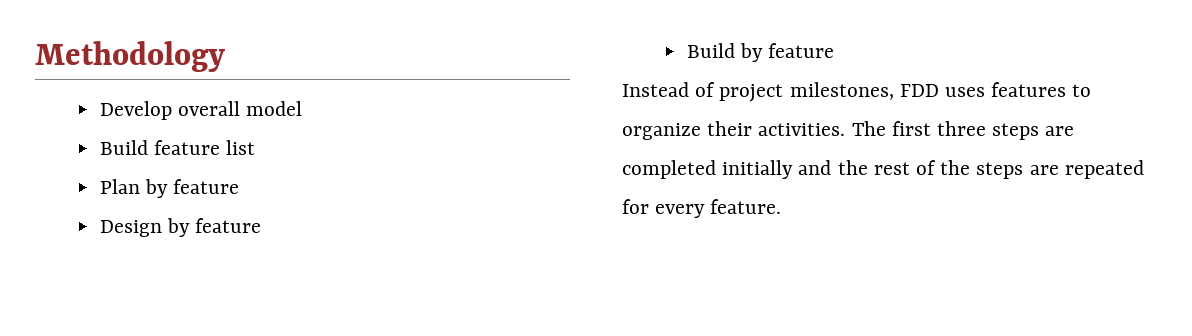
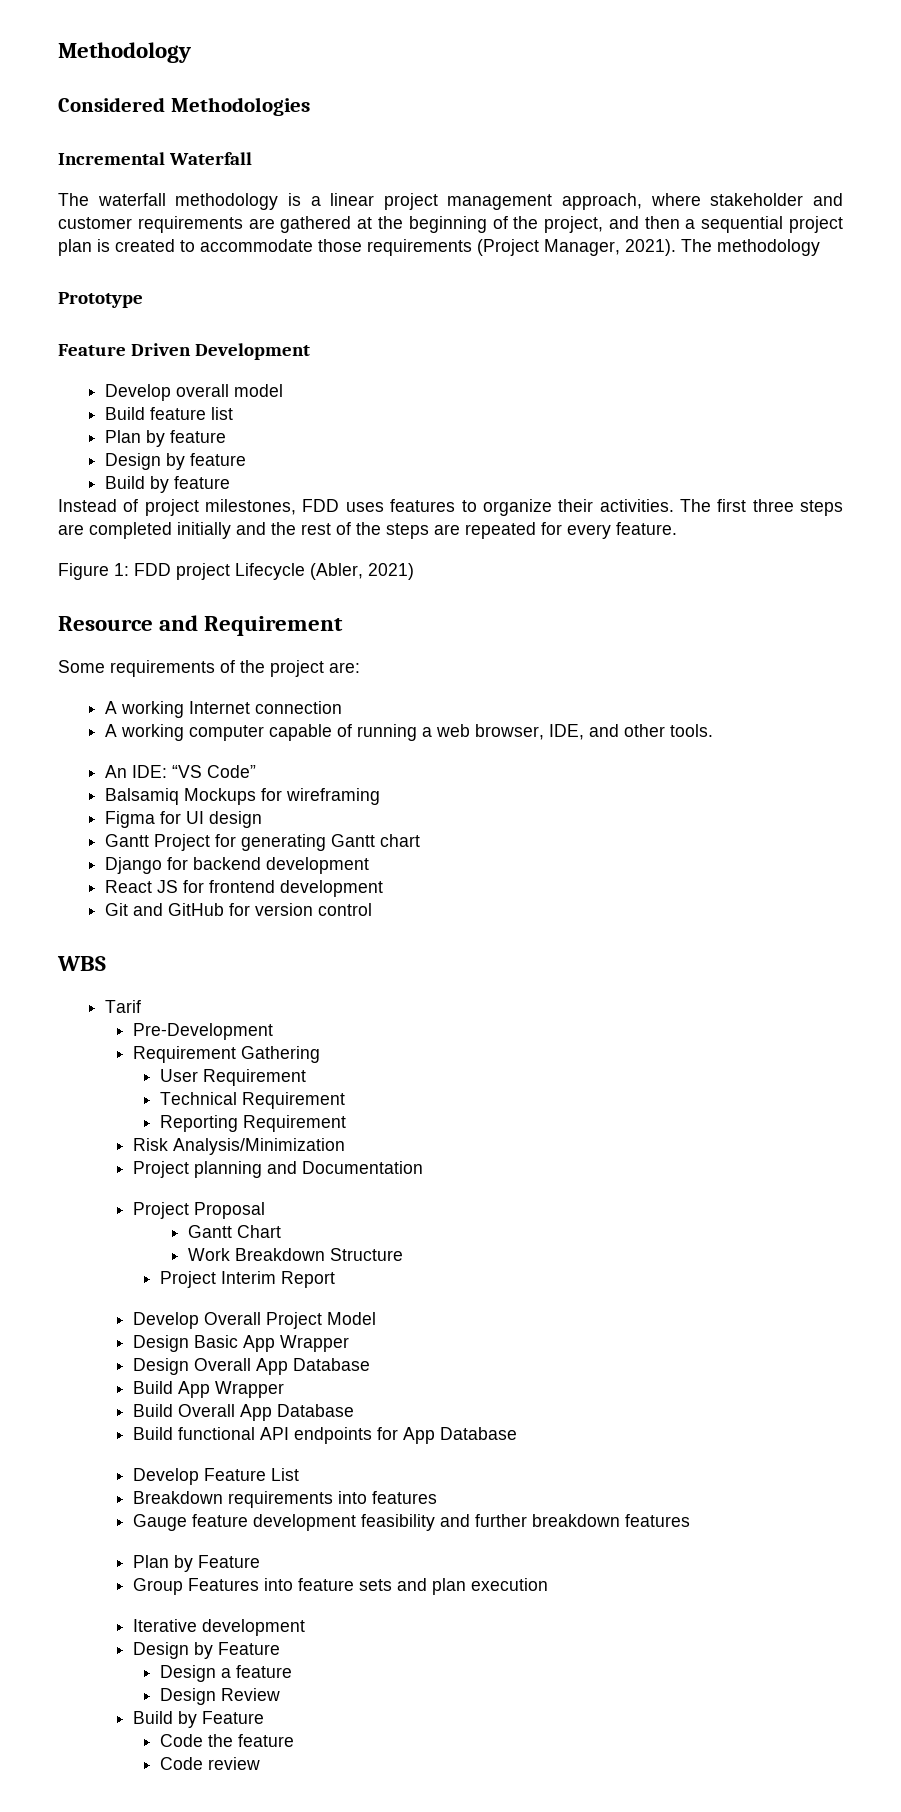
+ Considered Methodologies
+ Incremental Waterfall
+ The waterfall methodology is a linear project management approach, where stakeholder and customer requirements are gathered at the beginning of the project, and then a sequential project plan is created to accommodate those requirements (Project Manager, 2021). The methodology
+ Prototype
+ Feature Driven Development
+ Figure 1: FDD project Lifecycle (Abler, 2021)
+ Resource and Requirement
+ Some requirements of the project are:
+ A working Internet connection
+ A working computer capable of running a web browser, IDE, and other tools.
+ An IDE: “VS Code”
+ Balsamiq Mockups for wireframing
+ Figma for UI design
+ Gantt Project for generating Gantt chart
+ Django for backend development
+ React JS for frontend development
+ Git and GitHub for version control
+ WBS
+ Tarif
+ Pre-Development
+ Requirement Gathering
+ User Requirement
+ Technical Requirement
+ Reporting Requirement
+ Risk Analysis/Minimization
+ Project planning and Documentation
+ Project Proposal
+ Gantt Chart
+ Work Breakdown Structure
+ Project Interim Report
+ Develop Overall Project Model
+ Design Basic App Wrapper
+ Design Overall App Database
+ Build App Wrapper
+ Build Overall App Database
+ Build functional API endpoints for App Database
+ Develop Feature List
+ Breakdown requirements into features
+ Gauge feature development feasibility and further breakdown features
+ Plan by Feature
+ Group Features into feature sets and plan execution
+ Iterative development
+ Design by Feature
+ Design a feature
+ Design Review
+ Build by Feature
+ Code the feature
+ Code review

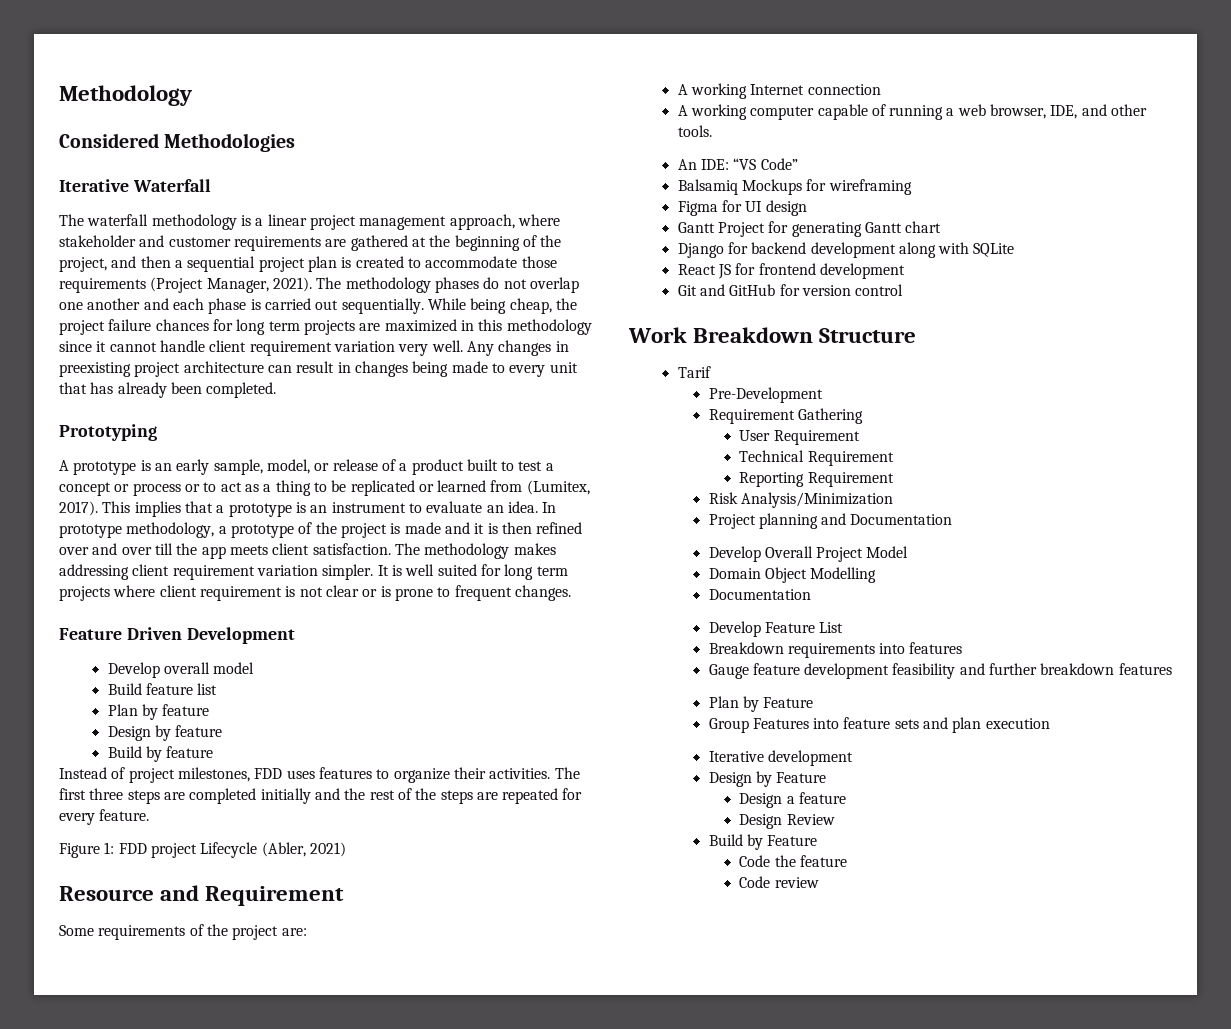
- Incremental Waterfall
+ Iterative Waterfall
- The methodology
- Prototype
+ The methodology phases do not overlap one another and each phase is carried out sequentially. While being cheap, the project failure chances for long term projects are maximized in this methodology since it cannot handle client requirement variation very well. Any changes in preexisting project architecture can result in changes being made to every unit that has already been completed.
+ Prototyping
+ A prototype is an early sample, model, or release of a product built to test a concept or process or to act as a thing to be replicated or learned from (Lumitex, 2017). This implies that a prototype is an instrument to evaluate an idea. In prototype methodology, a prototype of the project is made and it is then refined over and over till the app meets client satisfaction. The methodology makes addressing client requirement variation simpler. It is well suited for long term projects where client requirement is not clear or is prone to frequent changes.
- Django for backend development
+ Django for backend development along with SQLite
- WBS
+ Work Breakdown Structure
- Project Proposal
- Gantt Chart
- Work Breakdown Structure
- Project Interim Report
  Develop Overall Project Model
- Design Basic App Wrapper
- Design Overall App Database
- Build App Wrapper
- Build Overall App Database
- Build functional API endpoints for App Database
+ Domain Object Modelling
+ Documentation

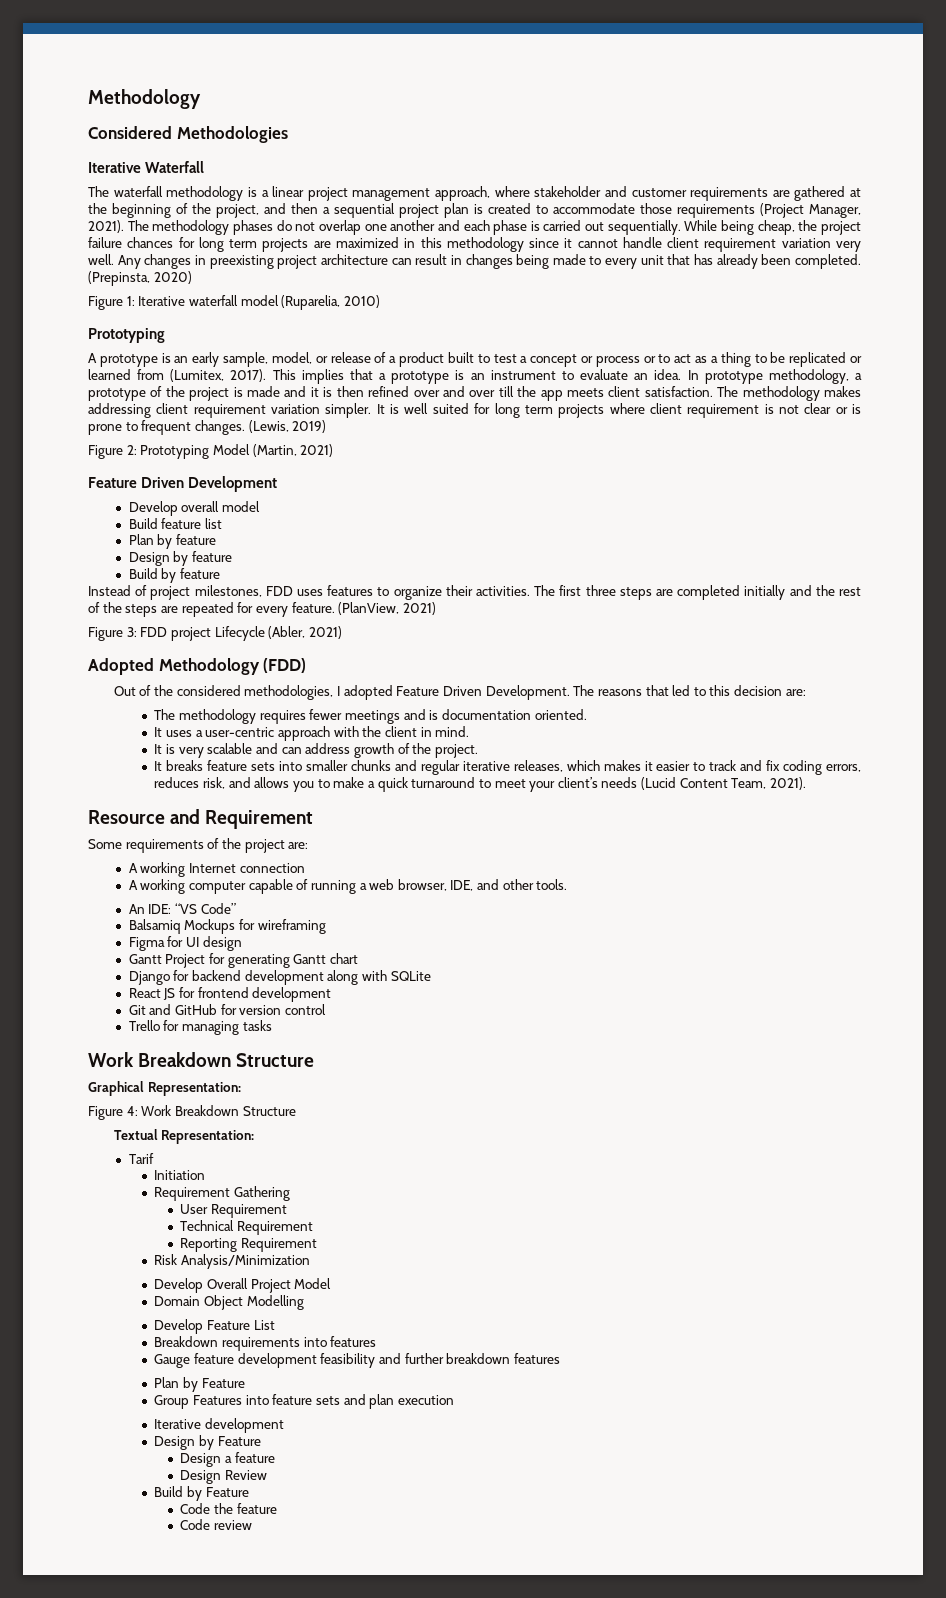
+ (Prepinsta, 2020)
+ Figure 1: Iterative waterfall model (Ruparelia, 2010)
+ (Lewis, 2019)
+ Figure 2: Prototyping Model (Martin, 2021)
- The first three steps are completed initially and the rest of the steps are repeated for every feature.
- Figure 1: FDD project Lifecycle (Abler, 2021)
+ The first three steps are completed initially and the rest of the steps are repeated for every feature. (PlanView, 2021)
+ Figure 3: FDD project Lifecycle (Abler, 2021)
+ Adopted Methodology (FDD)
+ Out of the considered methodologies, I adopted Feature Driven Development. The reasons that led to this decision are:
+ The methodology requires fewer meetings and is documentation oriented.
+ It uses a user-centric approach with the client in mind.
+ It is very scalable and can address growth of the project.
+ It breaks feature sets into smaller chunks and regular iterative releases, which makes it easier to track and fix coding errors, reduces risk, and allows you to make a quick turnaround to meet your client’s needs (Lucid Content Team, 2021).
+ Trello for managing tasks
  Work Breakdown Structure
+ Graphical Representation:
+ Figure 4: Work Breakdown Structure
+ Textual Representation:
- Pre-Development
+ Initiation
- Project planning and Documentation
  Domain Object Modelling
- Documentation

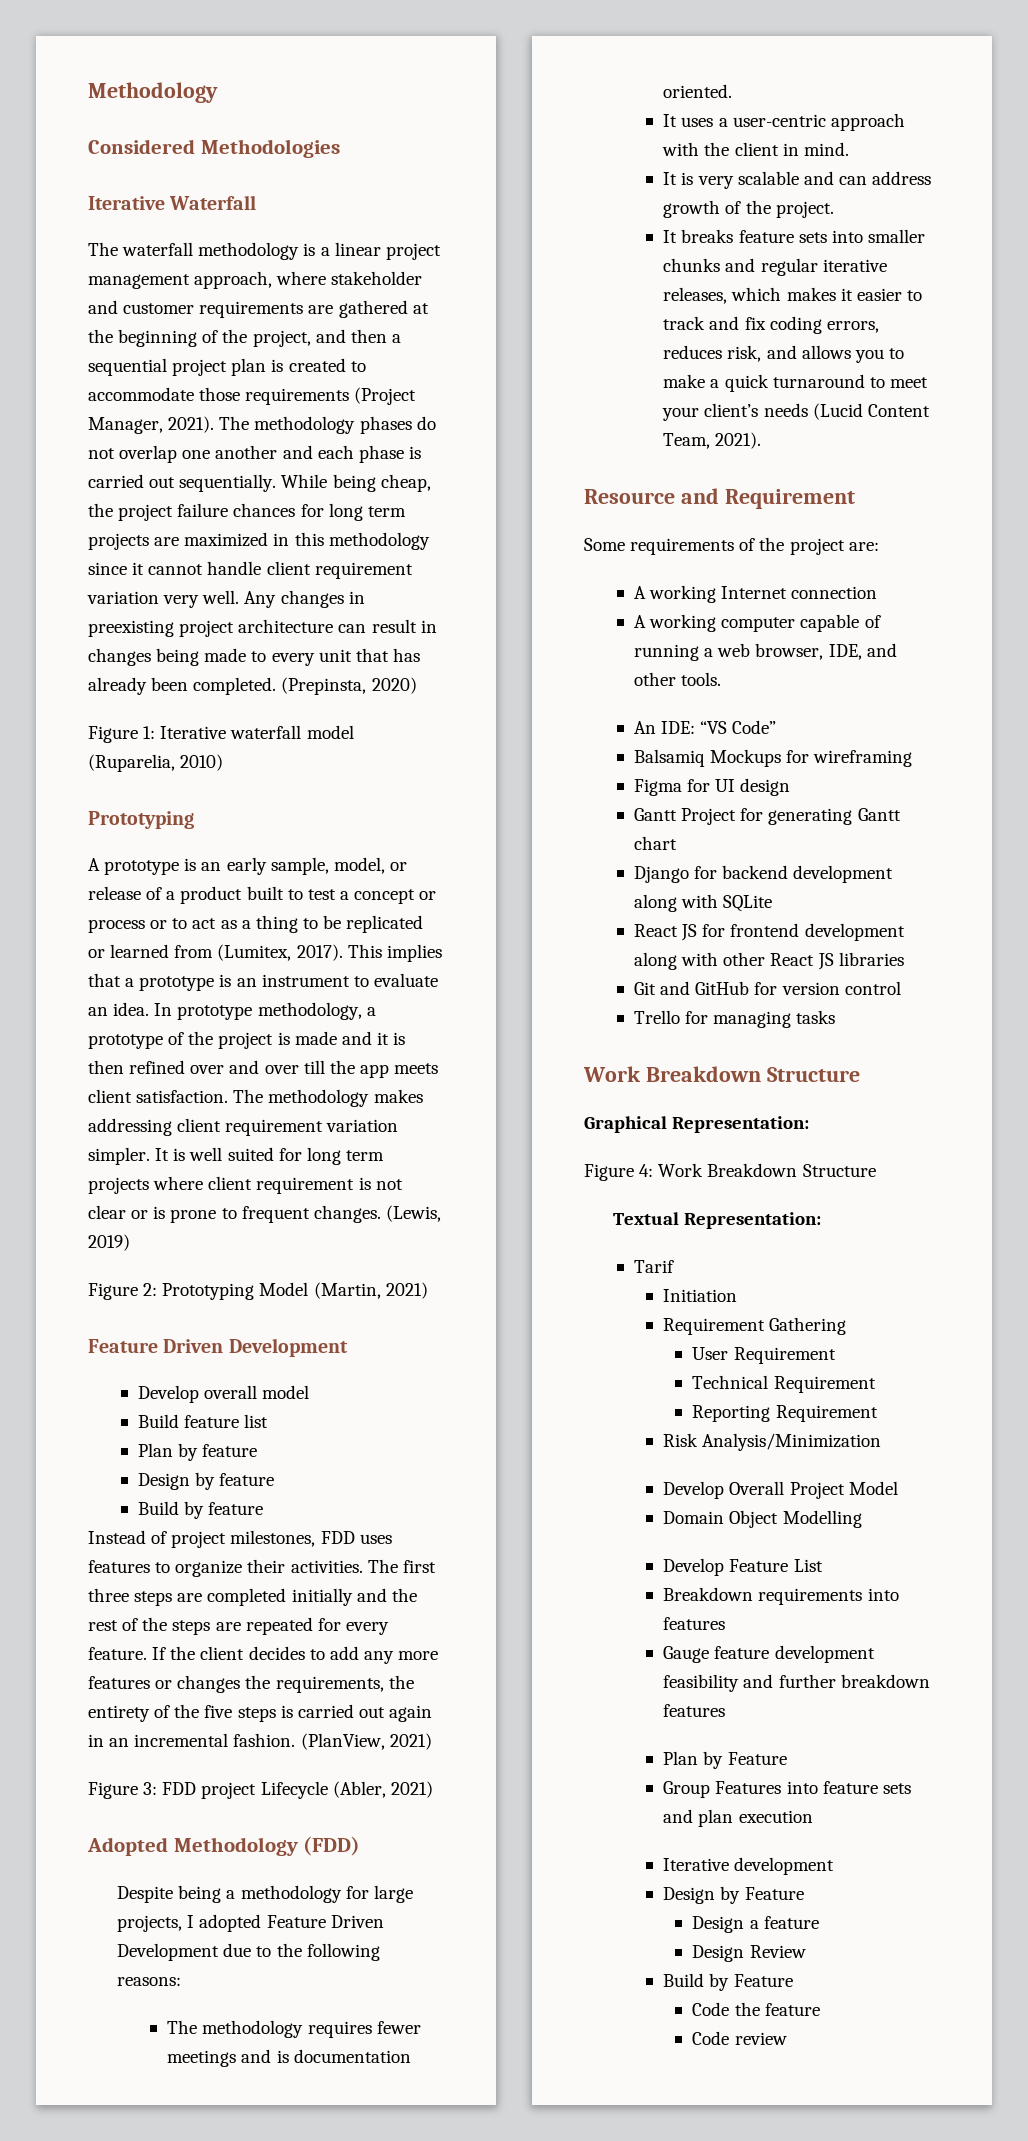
+ If the client decides to add any more features or changes the requirements, the entirety of the five steps is carried out again in an incremental fashion.
- Out of the considered methodologies, I adopted Feature Driven Development. The reasons that led to this decision are:
+ Despite being a methodology for large projects, I adopted Feature Driven Development due to the following reasons:
- React JS for frontend development
+ React JS for frontend development along with other React JS libraries

